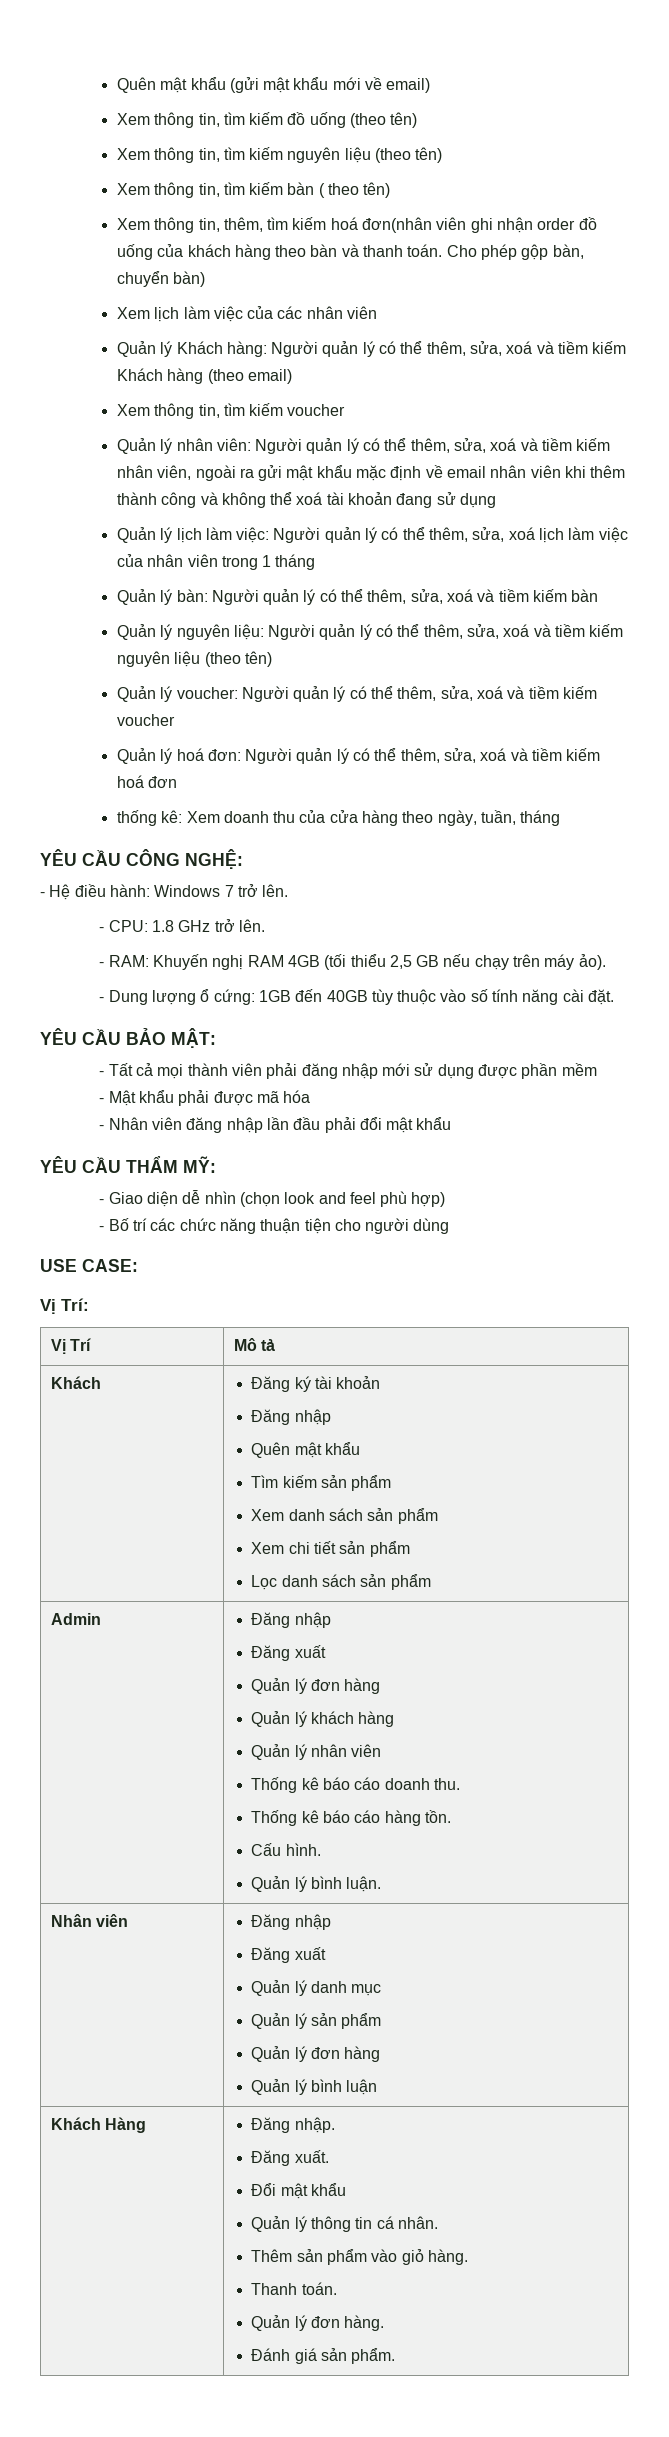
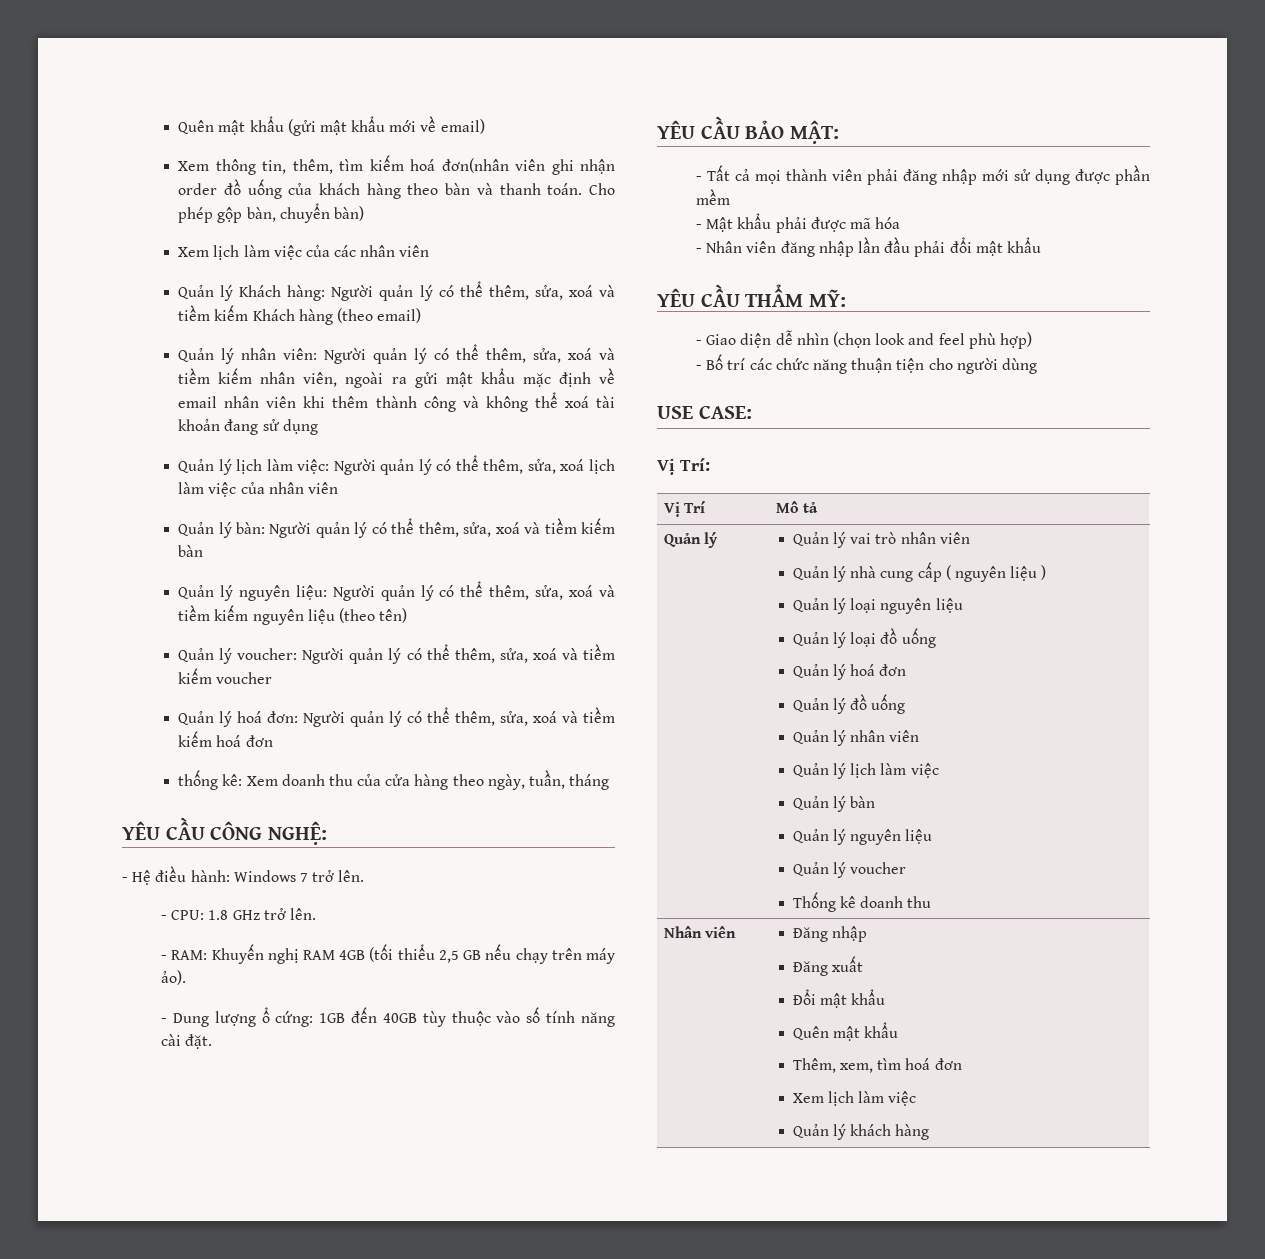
- Xem thông tin, tìm kiếm đồ uống (theo tên)
- Xem thông tin, tìm kiếm nguyên liệu (theo tên)
- Xem thông tin, tìm kiếm bàn ( theo tên)
- Xem thông tin, tìm kiếm voucher
- Quản lý lịch làm việc: Người quản lý có thể thêm, sửa, xoá lịch làm việc của nhân viên trong 1 tháng
+ Quản lý lịch làm việc: Người quản lý có thể thêm, sửa, xoá lịch làm việc của nhân viên
- Khách | Đăng ký tài khoản
- Đăng nhập
- Quên mật khẩu
- Tìm kiếm sản phẩm
- Xem danh sách sản phẩm
- Xem chi tiết sản phẩm
- Lọc danh sách sản phẩm
- Admin | Đăng nhập
- Đăng xuất
- Quản lý đơn hàng
- Quản lý khách hàng
+ Quản lý | Quản lý vai trò nhân viên
+ Quản lý nhà cung cấp ( nguyên liệu )
+ Quản lý loại nguyên liệu
+ Quản lý loại đồ uống
+ Quản lý hoá đơn
+ Quản lý đồ uống
  Quản lý nhân viên
- Thống kê báo cáo doanh thu.
- Thống kê báo cáo hàng tồn.
- Cấu hình.
- Quản lý bình luận.
+ Quản lý lịch làm việc
+ Quản lý bàn
+ Quản lý nguyên liệu
+ Quản lý voucher
+ Thống kê doanh thu
  Nhân viên | Đăng nhập
  Đăng xuất
- Quản lý danh mục
- Quản lý sản phẩm
- Quản lý đơn hàng
- Quản lý bình luận
- Khách Hàng | Đăng nhập.
- Đăng xuất.
  Đổi mật khẩu
- Quản lý thông tin cá nhân.
- Thêm sản phẩm vào giỏ hàng.
- Thanh toán.
- Quản lý đơn hàng.
- Đánh giá sản phẩm.
+ Quên mật khẩu
+ Thêm, xem, tìm hoá đơn
+ Xem lịch làm việc
+ Quản lý khách hàng

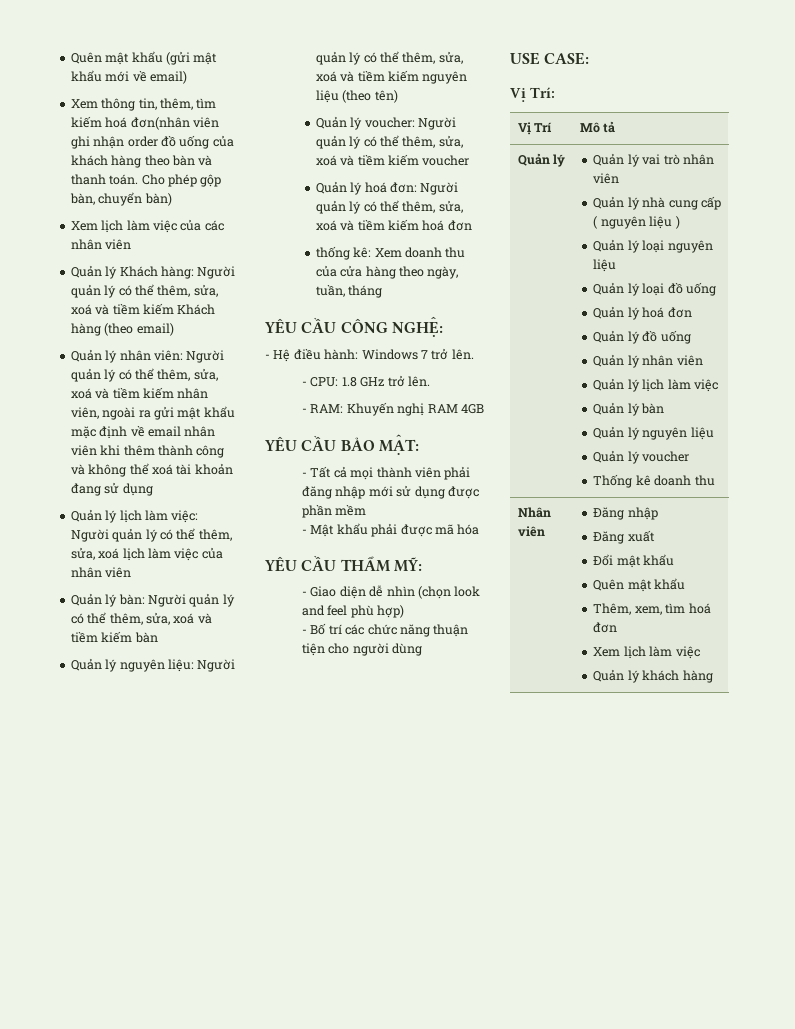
- - RAM: Khuyến nghị RAM 4GB (tối thiểu 2,5 GB nếu chạy trên máy ảo).
- - Dung lượng ổ cứng: 1GB đến 40GB tùy thuộc vào số tính năng cài đặt.
+ - RAM: Khuyến nghị RAM 4GB
- - Nhân viên đăng nhập lần đầu phải đổi mật khẩu

